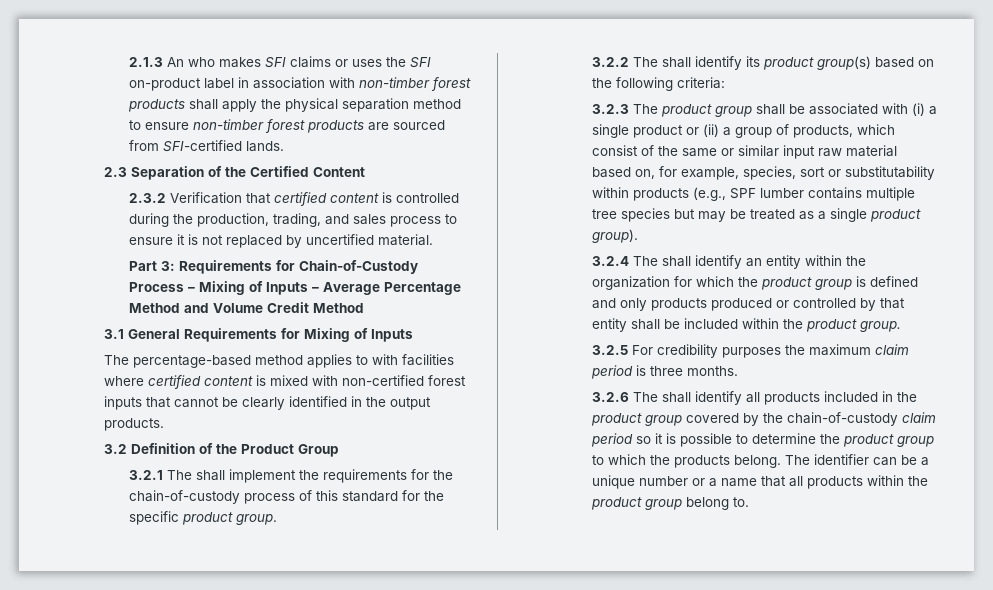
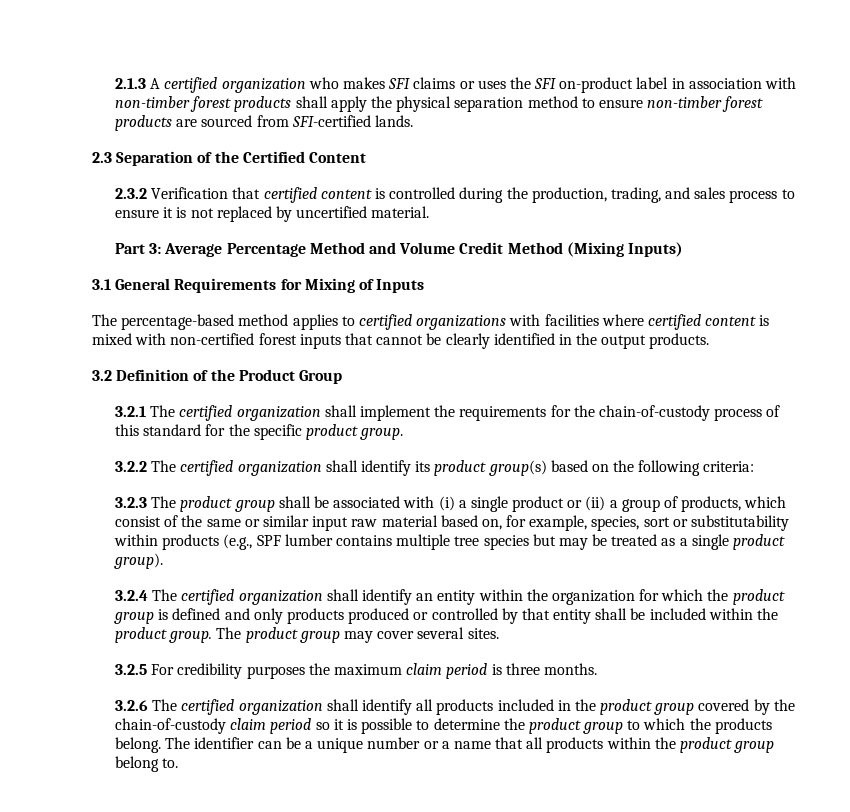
- 2.1.3 An who makes SFI claims or uses the SFI on-product label in association with non-timber forest products shall apply the physical separation method to ensure non-timber forest products are sourced from SFI-certified lands.
+ 2.1.3 A certified organization who makes SFI claims or uses the SFI on-product label in association with non-timber forest products shall apply the physical separation method to ensure non-timber forest products are sourced from SFI-certified lands.
- Part 3: Requirements for Chain-of-Custody Process – Mixing of Inputs – Average Percentage Method and Volume Credit Method
+ Part 3: Average Percentage Method and Volume Credit Method (Mixing Inputs)
- The percentage-based method applies to with facilities where certified content is mixed with non-certified forest inputs that cannot be clearly identified in the output products.
+ The percentage-based method applies to certified organizations with facilities where certified content is mixed with non-certified forest inputs that cannot be clearly identified in the output products.
- 3.2.1 The shall implement the requirements for the chain-of-custody process of this standard for the specific product group.
+ 3.2.1 The certified organization shall implement the requirements for the chain-of-custody process of this standard for the specific product group.
- 3.2.2 The shall identify its product group(s) based on the following criteria:
+ 3.2.2 The certified organization shall identify its product group(s) based on the following criteria:
- 3.2.4 The shall identify an entity within the organization for which the product group is defined and only products produced or controlled by that entity shall be included within the product group.
+ 3.2.4 The certified organization shall identify an entity within the organization for which the product group is defined and only products produced or controlled by that entity shall be included within the product group. The product group may cover several sites.
- 3.2.6 The shall identify all products included in the product group covered by the chain-of-custody claim period so it is possible to determine the product group to which the products belong.
+ 3.2.6 The certified organization shall identify all products included in the product group covered by the chain-of-custody claim period so it is possible to determine the product group to which the products belong.

